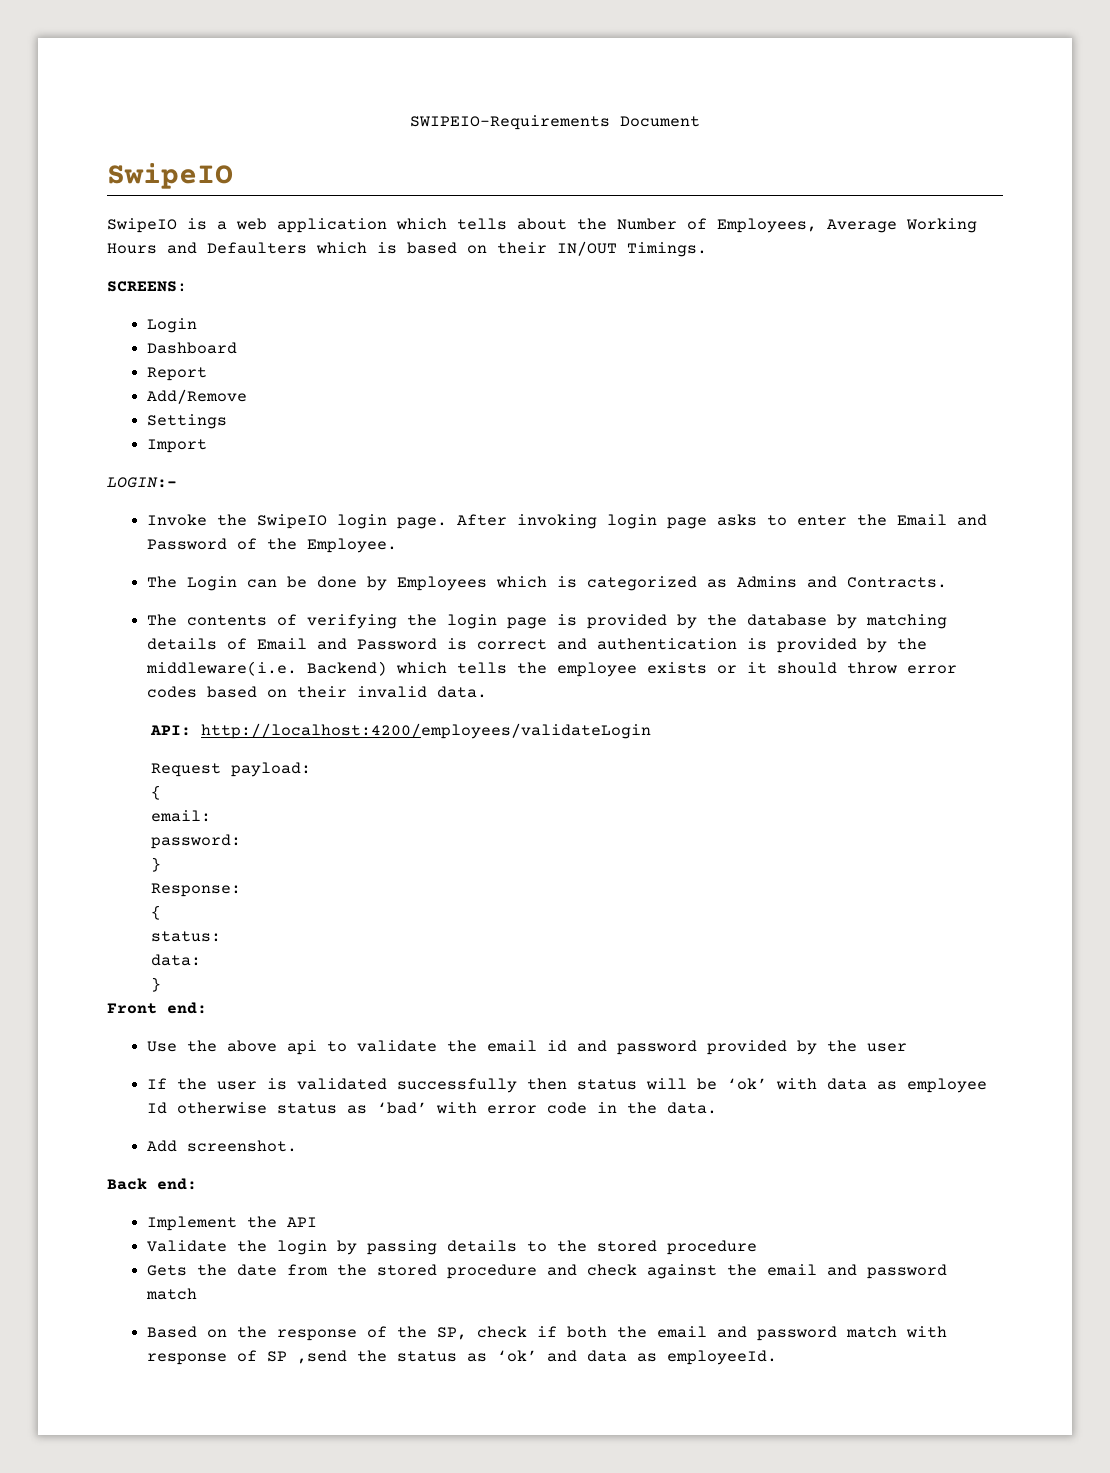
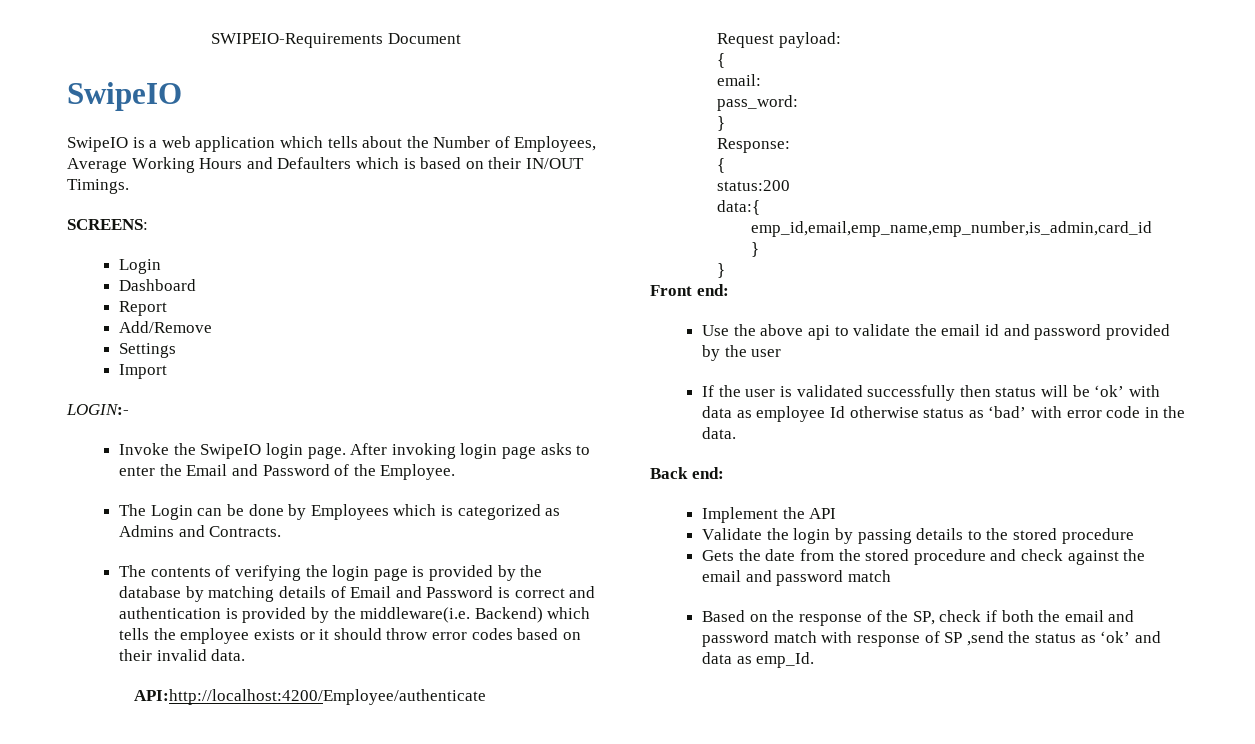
- API: http://localhost:4200/employees/validateLogin
+ API:http://localhost:4200/Employee/authenticate
- password:
+ pass_word:
- status:
- data:
+ status:200
+ data:{
+ emp_id,email,emp_name,emp_number,is_admin,card_id
+ }
- Add screenshot.
- Based on the response of the SP, check if both the email and password match with response of SP ,send the status as ‘ok’ and data as employeeId.
+ Based on the response of the SP, check if both the email and password match with response of SP ,send the status as ‘ok’ and data as emp_Id.

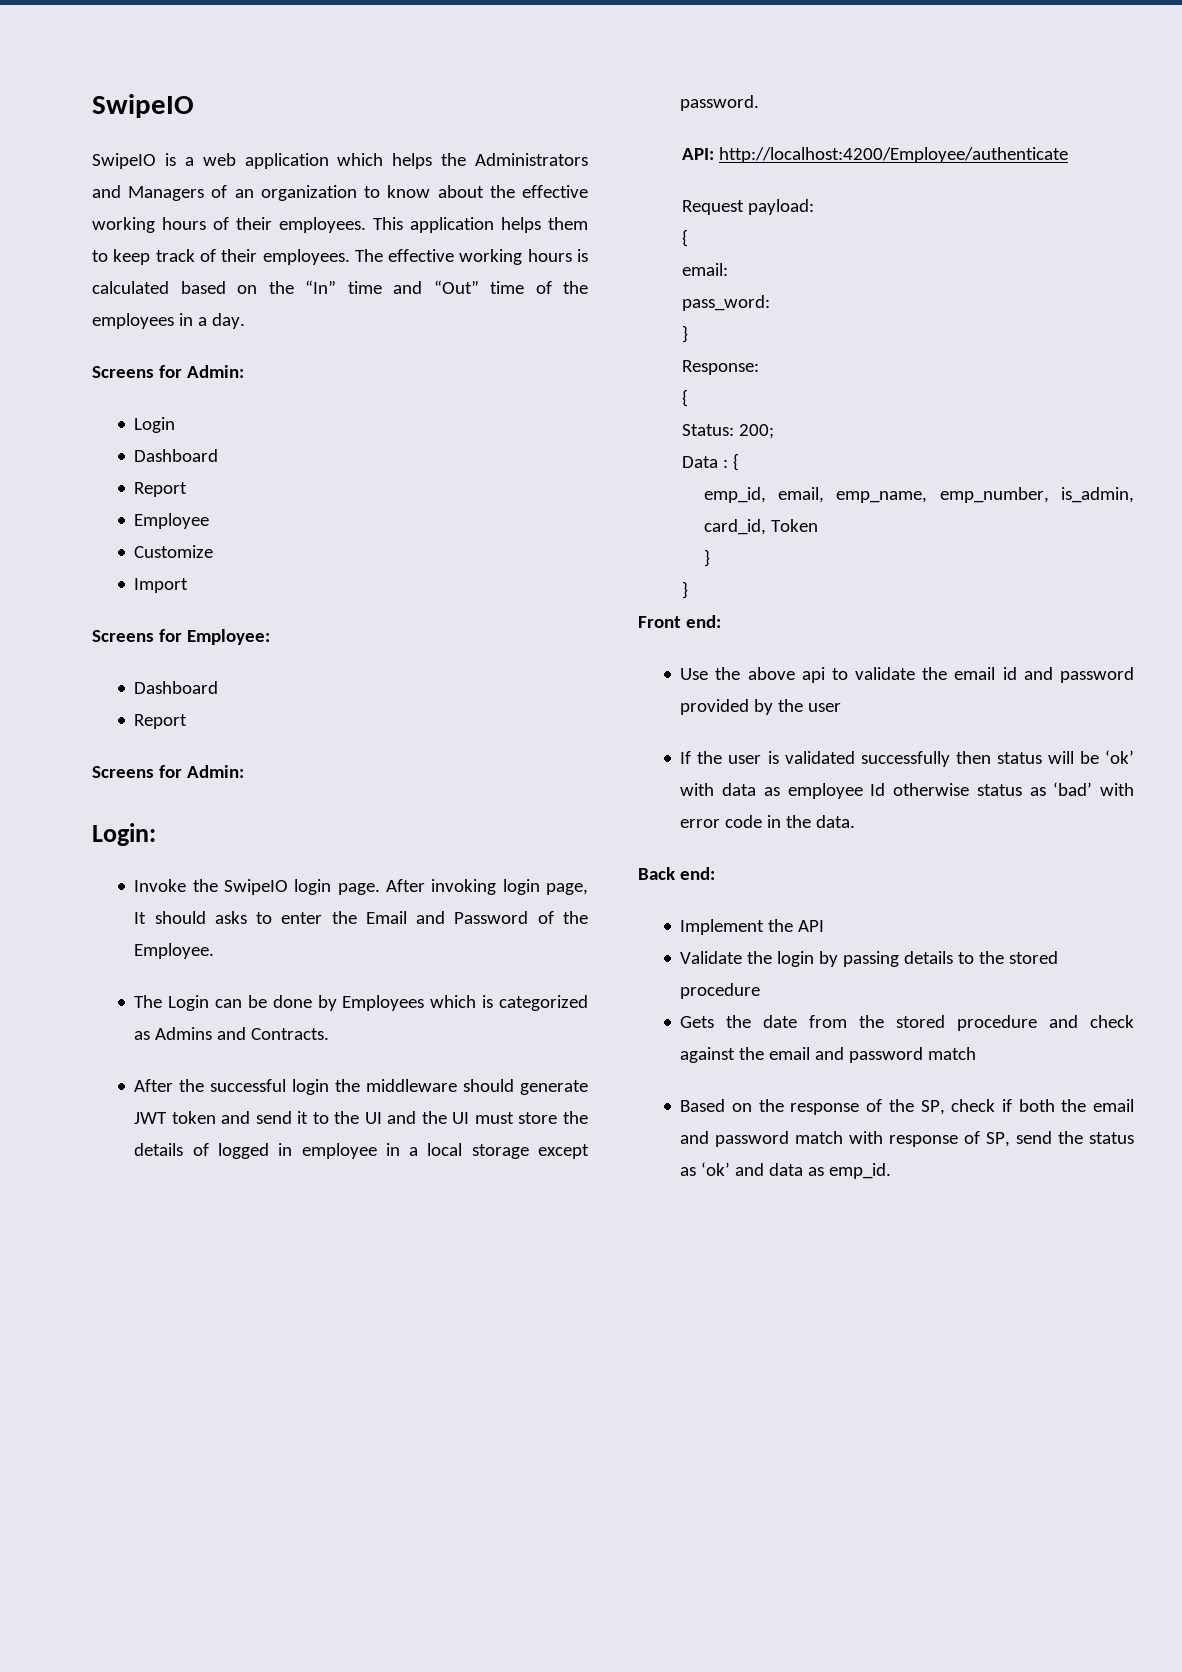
- SWIPEIO-Requirements Document
- SwipeIO is a web application which tells about the Number of Employees, Average Working Hours and Defaulters which is based on their IN/OUT Timings.
- SCREENS:
+ SwipeIO is a web application which helps the Administrators and Managers of an organization to know about the effective working hours of their employees. This application helps them to keep track of their employees. The effective working hours is calculated based on the “In” time and “Out” time of the employees in a day.
+ Screens for Admin:
- Add/Remove
- Settings
+ Employee
+ Customize
- LOGIN:-
+ Screens for Employee:
+ Dashboard
+ Report
+ Screens for Admin:
+ Login:
- After invoking login page asks to enter the Email and Password of the Employee.
+ After invoking login page, It should asks to enter the Email and Password of the Employee.
- The contents of verifying the login page is provided by the database by matching details of Email and Password is correct and authentication is provided by the middleware(i.e. Backend) which tells the employee exists or it should throw error codes based on their invalid data.
- API:http://localhost:4200/Employee/authenticate
+ After the successful login the middleware should generate JWT token and send it to the UI and the UI must store the details of logged in employee in a local storage except password.
+ API: http://localhost:4200/Employee/authenticate
- status:200
- data:{
- emp_id,email,emp_name,emp_number,is_admin,card_id
+ Status: 200;
+ Data : {
+ emp_id, email, emp_name, emp_number, is_admin, card_id, Token
- Based on the response of the SP, check if both the email and password match with response of SP ,send the status as ‘ok’ and data as emp_Id.
+ Based on the response of the SP, check if both the email and password match with response of SP, send the status as ‘ok’ and data as emp_id.

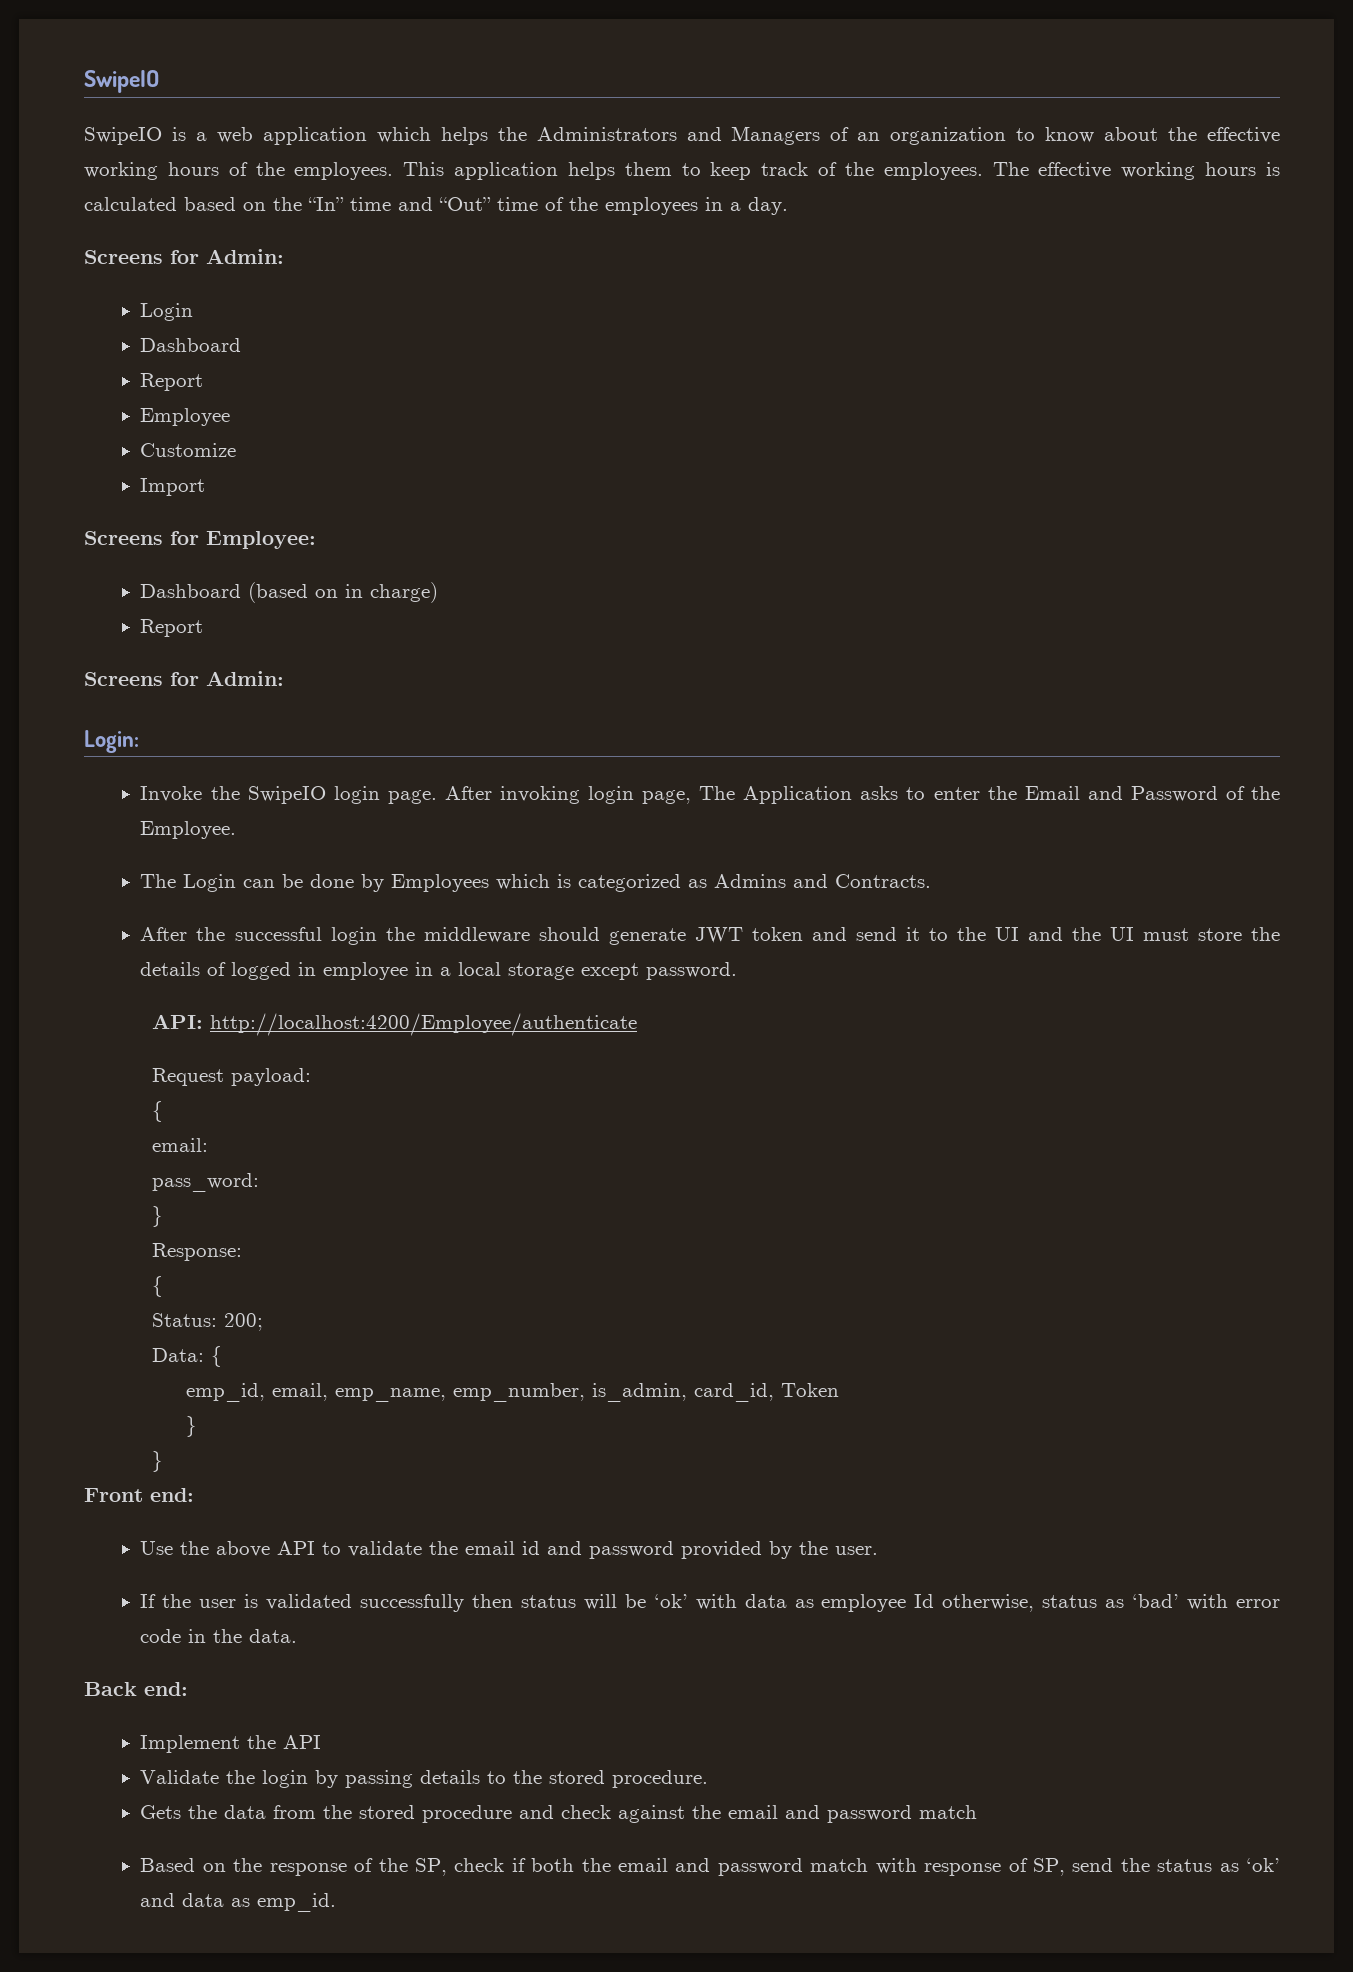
- SwipeIO is a web application which helps the Administrators and Managers of an organization to know about the effective working hours of their employees.
+ SwipeIO is a web application which helps the Administrators and Managers of an organization to know about the effective working hours of the employees.
- This application helps them to keep track of their employees.
+ This application helps them to keep track of the employees.
  Screens for Employee:
- Dashboard
+ Dashboard (based on in charge)
- After invoking login page, It should asks to enter the Email and Password of the Employee.
+ After invoking login page, The Application asks to enter the Email and Password of the Employee.
- Data : {
+ Data: {
- Use the above api to validate the email id and password provided by the user
+ Use the above API to validate the email id and password provided by the user.
- If the user is validated successfully then status will be ‘ok’ with data as employee Id otherwise status as ‘bad’ with error code in the data.
+ If the user is validated successfully then status will be ‘ok’ with data as employee Id otherwise, status as ‘bad’ with error code in the data.
- Validate the login by passing details to the stored procedure
+ Validate the login by passing details to the stored procedure.
- Gets the date from the stored procedure and check against the email and password match
+ Gets the data from the stored procedure and check against the email and password match

